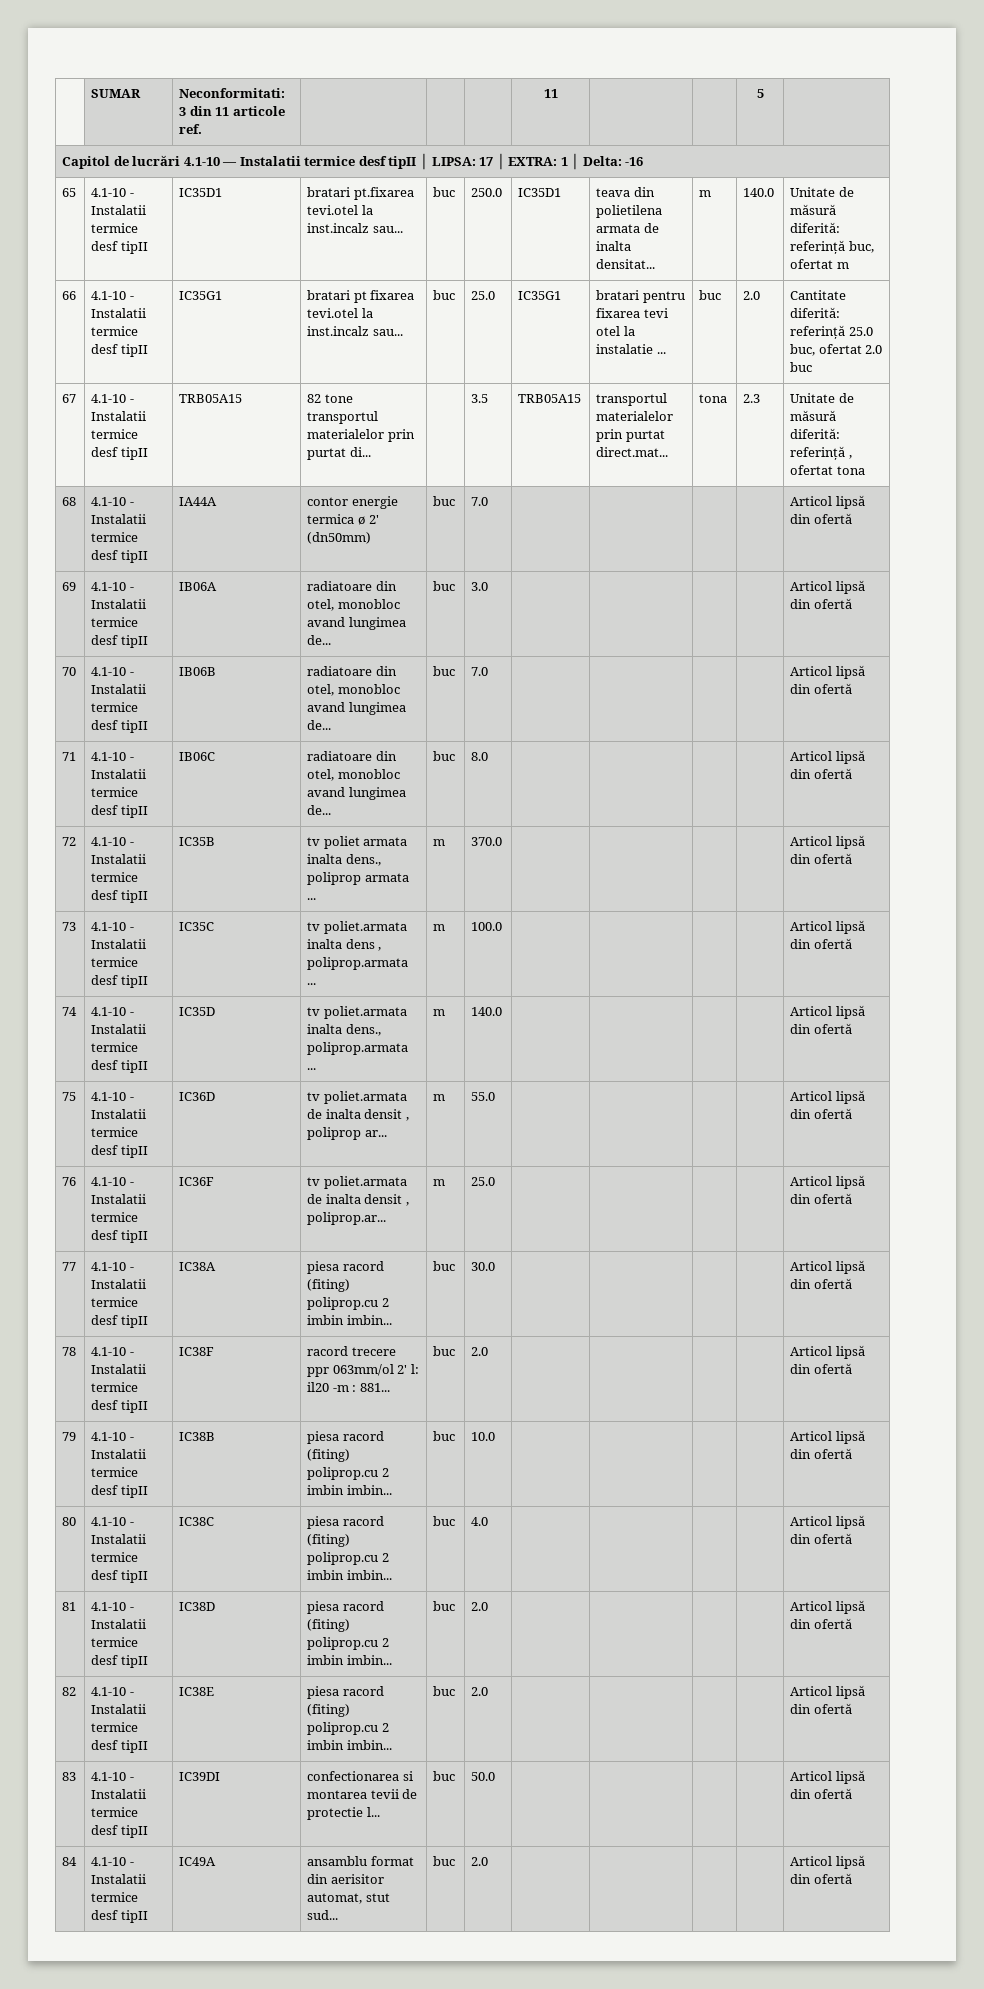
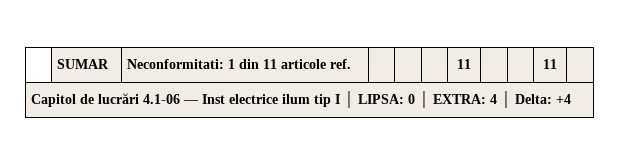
- | SUMAR | Neconformitati: 3 din 11 articole ref. | | | | 11 | | | 5 |
+ | SUMAR | Neconformitati: 1 din 11 articole ref. | | | | 11 | | | 11 |
- Capitol de lucrări 4.1-10 — Instalatii termice desf tipII │ LIPSA: 17 │ EXTRA: 1 │ Delta: -16
- 65 | 4.1-10 - Instalatii termice desf tipII | IC35D1 | bratari pt.fixarea tevi.otel la inst.incalz sau... | buc | 250.0 | IC35D1 | teava din polietilena armata de inalta densitat... | m | 140.0 | Unitate de măsură diferită: referință buc, ofertat m
- 66 | 4.1-10 - Instalatii termice desf tipII | IC35G1 | bratari pt fixarea tevi.otel la inst.incalz sau... | buc | 25.0 | IC35G1 | bratari pentru fixarea tevi otel la instalatie ... | buc | 2.0 | Cantitate diferită: referință 25.0 buc, ofertat 2.0 buc
- 67 | 4.1-10 - Instalatii termice desf tipII | TRB05A15 | 82 tone transportul materialelor prin purtat di... | | 3.5 | TRB05A15 | transportul materialelor prin purtat direct.mat... | tona | 2.3 | Unitate de măsură diferită: referință , ofertat tona
- 68 | 4.1-10 - Instalatii termice desf tipII | IA44A | contor energie termica ø 2' (dn50mm) | buc | 7.0 | | | | | Articol lipsă din ofertă
- 69 | 4.1-10 - Instalatii termice desf tipII | IB06A | radiatoare din otel, monobloc avand lungimea de... | buc | 3.0 | | | | | Articol lipsă din ofertă
- 70 | 4.1-10 - Instalatii termice desf tipII | IB06B | radiatoare din otel, monobloc avand lungimea de... | buc | 7.0 | | | | | Articol lipsă din ofertă
- 71 | 4.1-10 - Instalatii termice desf tipII | IB06C | radiatoare din otel, monobloc avand lungimea de... | buc | 8.0 | | | | | Articol lipsă din ofertă
- 72 | 4.1-10 - Instalatii termice desf tipII | IC35B | tv poliet armata inalta dens., poliprop armata ... | m | 370.0 | | | | | Articol lipsă din ofertă
- 73 | 4.1-10 - Instalatii termice desf tipII | IC35C | tv poliet.armata inalta dens , poliprop.armata ... | m | 100.0 | | | | | Articol lipsă din ofertă
- 74 | 4.1-10 - Instalatii termice desf tipII | IC35D | tv poliet.armata inalta dens., poliprop.armata ... | m | 140.0 | | | | | Articol lipsă din ofertă
- 75 | 4.1-10 - Instalatii termice desf tipII | IC36D | tv poliet.armata de inalta densit , poliprop ar... | m | 55.0 | | | | | Articol lipsă din ofertă
- 76 | 4.1-10 - Instalatii termice desf tipII | IC36F | tv poliet.armata de inalta densit , poliprop.ar... | m | 25.0 | | | | | Articol lipsă din ofertă
- 77 | 4.1-10 - Instalatii termice desf tipII | IC38A | piesa racord (fiting) poliprop.cu 2 imbin imbin... | buc | 30.0 | | | | | Articol lipsă din ofertă
- 78 | 4.1-10 - Instalatii termice desf tipII | IC38F | racord trecere ppr 063mm/ol 2' l: il20 -m : 881... | buc | 2.0 | | | | | Articol lipsă din ofertă
- 79 | 4.1-10 - Instalatii termice desf tipII | IC38B | piesa racord (fiting) poliprop.cu 2 imbin imbin... | buc | 10.0 | | | | | Articol lipsă din ofertă
- 80 | 4.1-10 - Instalatii termice desf tipII | IC38C | piesa racord (fiting) poliprop.cu 2 imbin imbin... | buc | 4.0 | | | | | Articol lipsă din ofertă
- 81 | 4.1-10 - Instalatii termice desf tipII | IC38D | piesa racord (fiting) poliprop.cu 2 imbin imbin... | buc | 2.0 | | | | | Articol lipsă din ofertă
- 82 | 4.1-10 - Instalatii termice desf tipII | IC38E | piesa racord (fiting) poliprop.cu 2 imbin imbin... | buc | 2.0 | | | | | Articol lipsă din ofertă
- 83 | 4.1-10 - Instalatii termice desf tipII | IC39DI | confectionarea si montarea tevii de protectie l... | buc | 50.0 | | | | | Articol lipsă din ofertă
- 84 | 4.1-10 - Instalatii termice desf tipII | IC49A | ansamblu format din aerisitor automat, stut sud... | buc | 2.0 | | | | | Articol lipsă din ofertă
+ Capitol de lucrări 4.1-06 — Inst electrice ilum tip I │ LIPSA: 0 │ EXTRA: 4 │ Delta: +4

